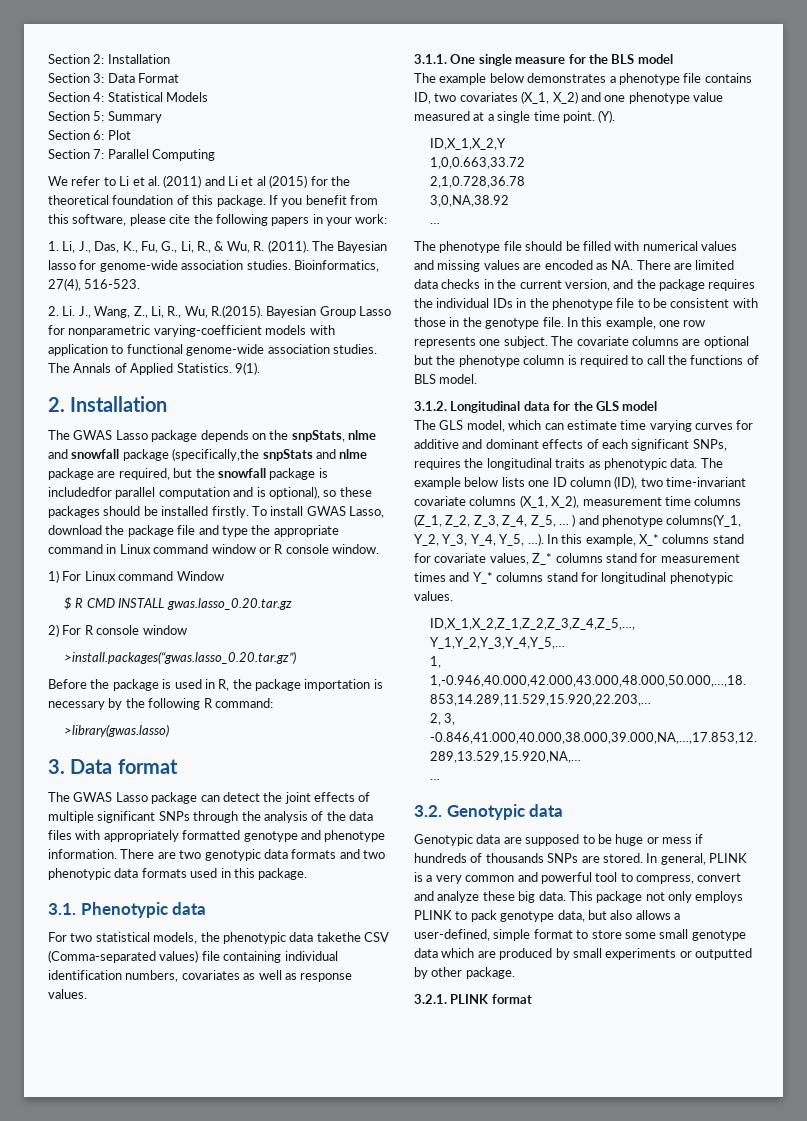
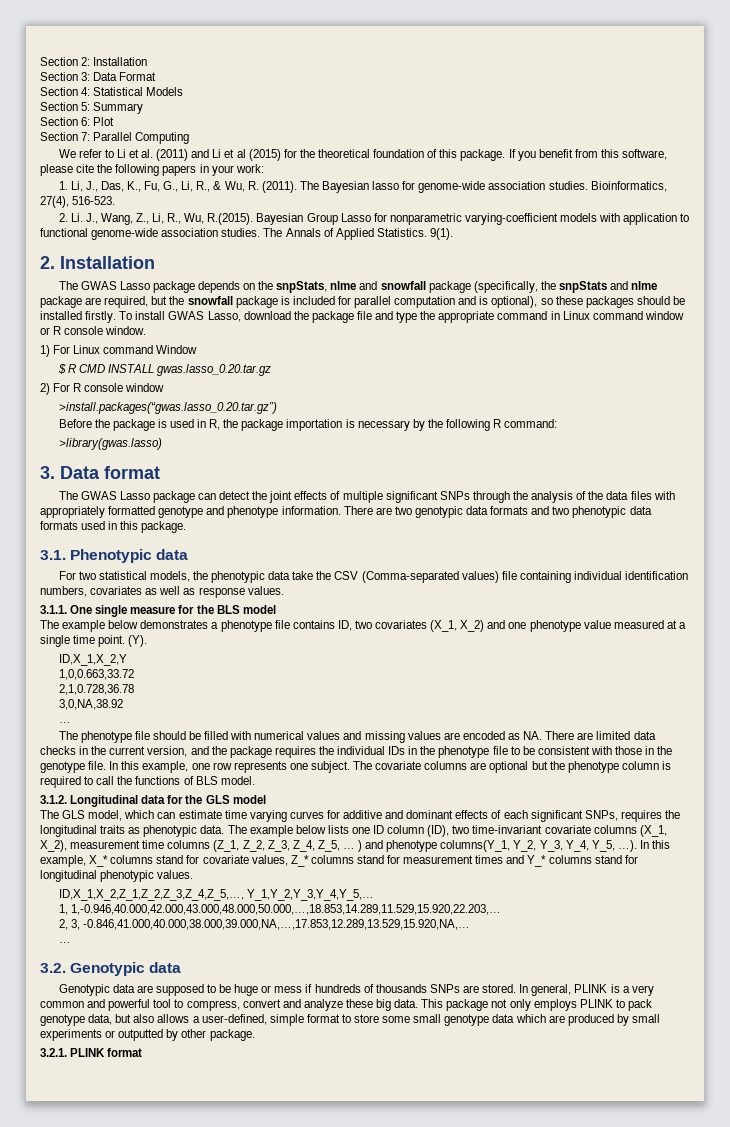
- The GWAS Lasso package depends on the snpStats, nlme and snowfall package (specifically,the snpStats and nlme package are required, but the snowfall package is includedfor parallel computation and is optional), so these packages should be installed firstly.
+ The GWAS Lasso package depends on the snpStats, nlme and snowfall package (specifically, the snpStats and nlme package are required, but the snowfall package is included for parallel computation and is optional), so these packages should be installed firstly.
- For two statistical models, the phenotypic data takethe CSV (Comma-separated values) file containing individual identification numbers, covariates as well as response values.
+ For two statistical models, the phenotypic data take the CSV (Comma-separated values) file containing individual identification numbers, covariates as well as response values.

